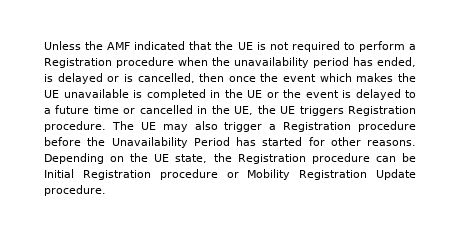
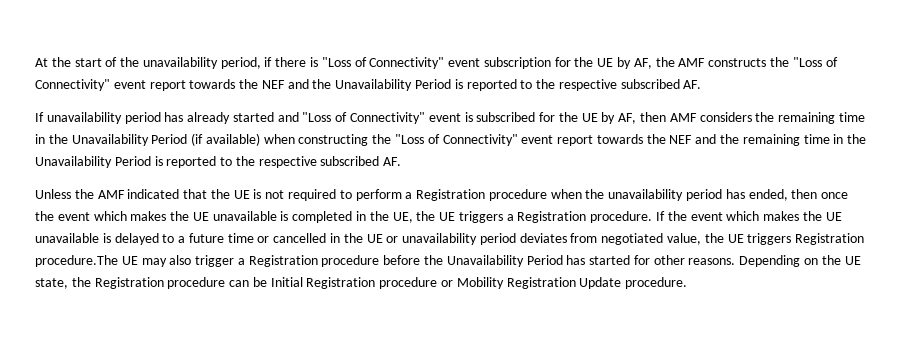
+ At the start of the unavailability period, if there is "Loss of Connectivity" event subscription for the UE by AF, the AMF constructs the "Loss of Connectivity" event report towards the NEF and the Unavailability Period is reported to the respective subscribed AF.
+ If unavailability period has already started and "Loss of Connectivity" event is subscribed for the UE by AF, then AMF considers the remaining time in the Unavailability Period (if available) when constructing the "Loss of Connectivity" event report towards the NEF and the remaining time in the Unavailability Period is reported to the respective subscribed AF.
- Unless the AMF indicated that the UE is not required to perform a Registration procedure when the unavailability period has ended, is delayed or is cancelled, then once the event which makes the UE unavailable is completed in the UE or the event is delayed to a future time or cancelled in the UE, the UE triggers Registration procedure. The UE may also trigger a Registration procedure before the Unavailability Period has started for other reasons.
+ Unless the AMF indicated that the UE is not required to perform a Registration procedure when the unavailability period has ended, then once the event which makes the UE unavailable is completed in the UE, the UE triggers a Registration procedure. If the event which makes the UE unavailable is delayed to a future time or cancelled in the UE or unavailability period deviates from negotiated value, the UE triggers Registration procedure.The UE may also trigger a Registration procedure before the Unavailability Period has started for other reasons.

